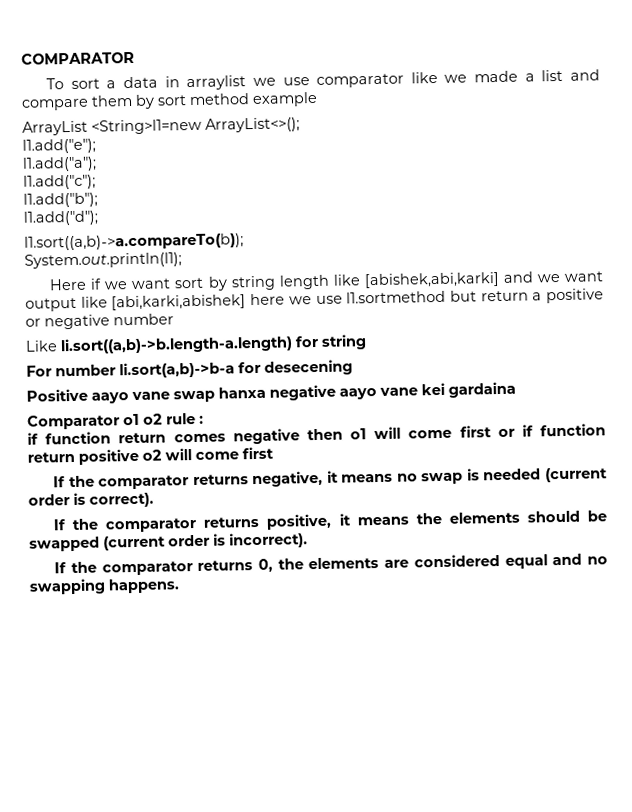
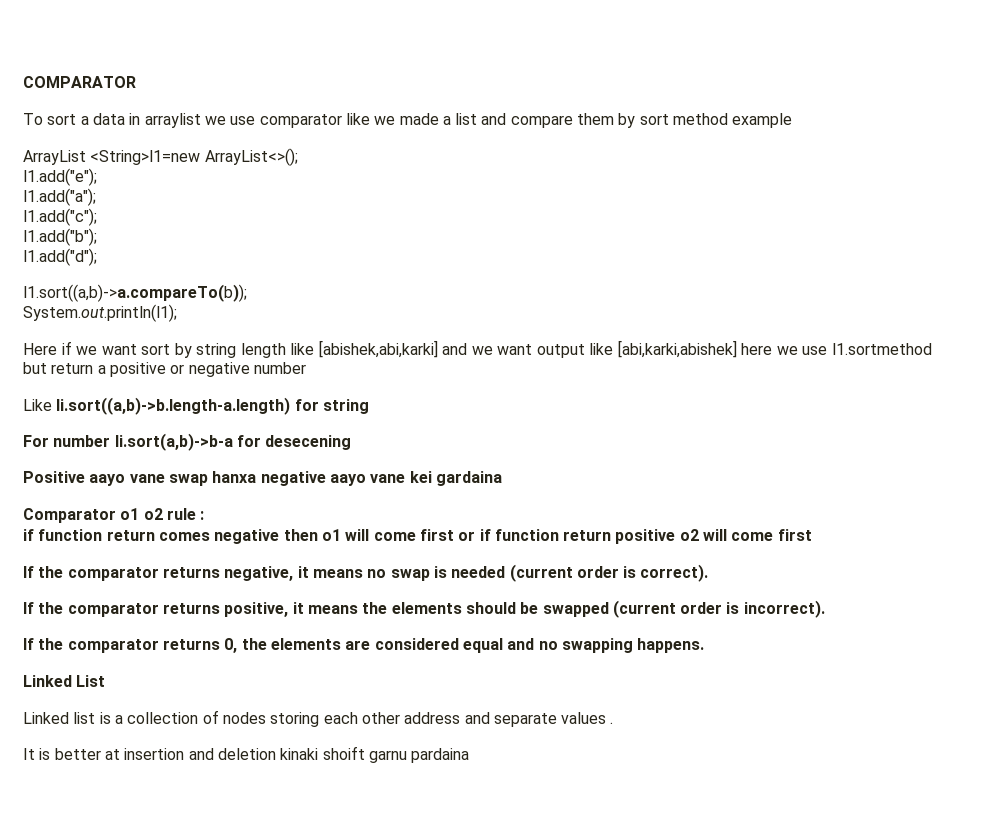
+ Linked List
+ Linked list is a collection of nodes storing each other address and separate values .
+ It is better at insertion and deletion kinaki shoift garnu pardaina

